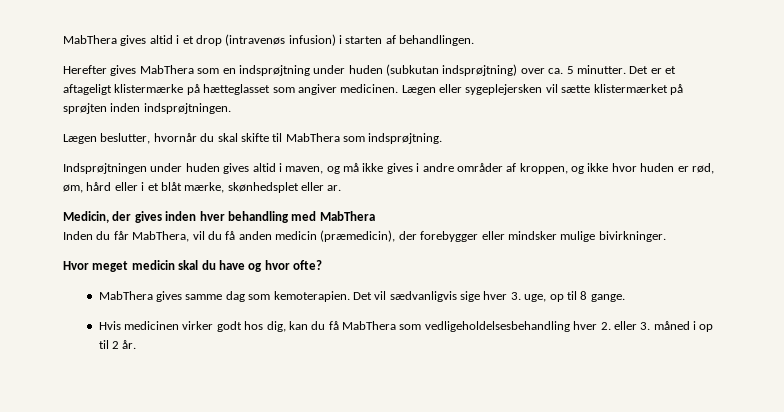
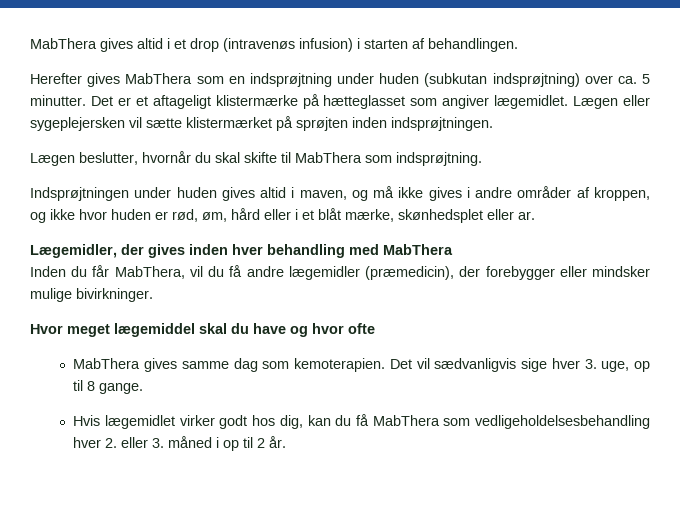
- Det er et aftageligt klistermærke på hætteglasset som angiver medicinen.
+ Det er et aftageligt klistermærke på hætteglasset som angiver lægemidlet.
- Medicin, der gives inden hver behandling med MabThera
+ Lægemidler, der gives inden hver behandling med MabThera
- Inden du får MabThera, vil du få anden medicin (præmedicin), der forebygger eller mindsker mulige bivirkninger.
+ Inden du får MabThera, vil du få andre lægemidler (præmedicin), der forebygger eller mindsker mulige bivirkninger.
- Hvor meget medicin skal du have og hvor ofte?
+ Hvor meget lægemiddel skal du have og hvor ofte
- Hvis medicinen virker godt hos dig, kan du få MabThera som vedligeholdelsesbehandling hver 2. eller 3. måned i op til 2 år.
+ Hvis lægemidlet virker godt hos dig, kan du få MabThera som vedligeholdelsesbehandling hver 2. eller 3. måned i op til 2 år.

